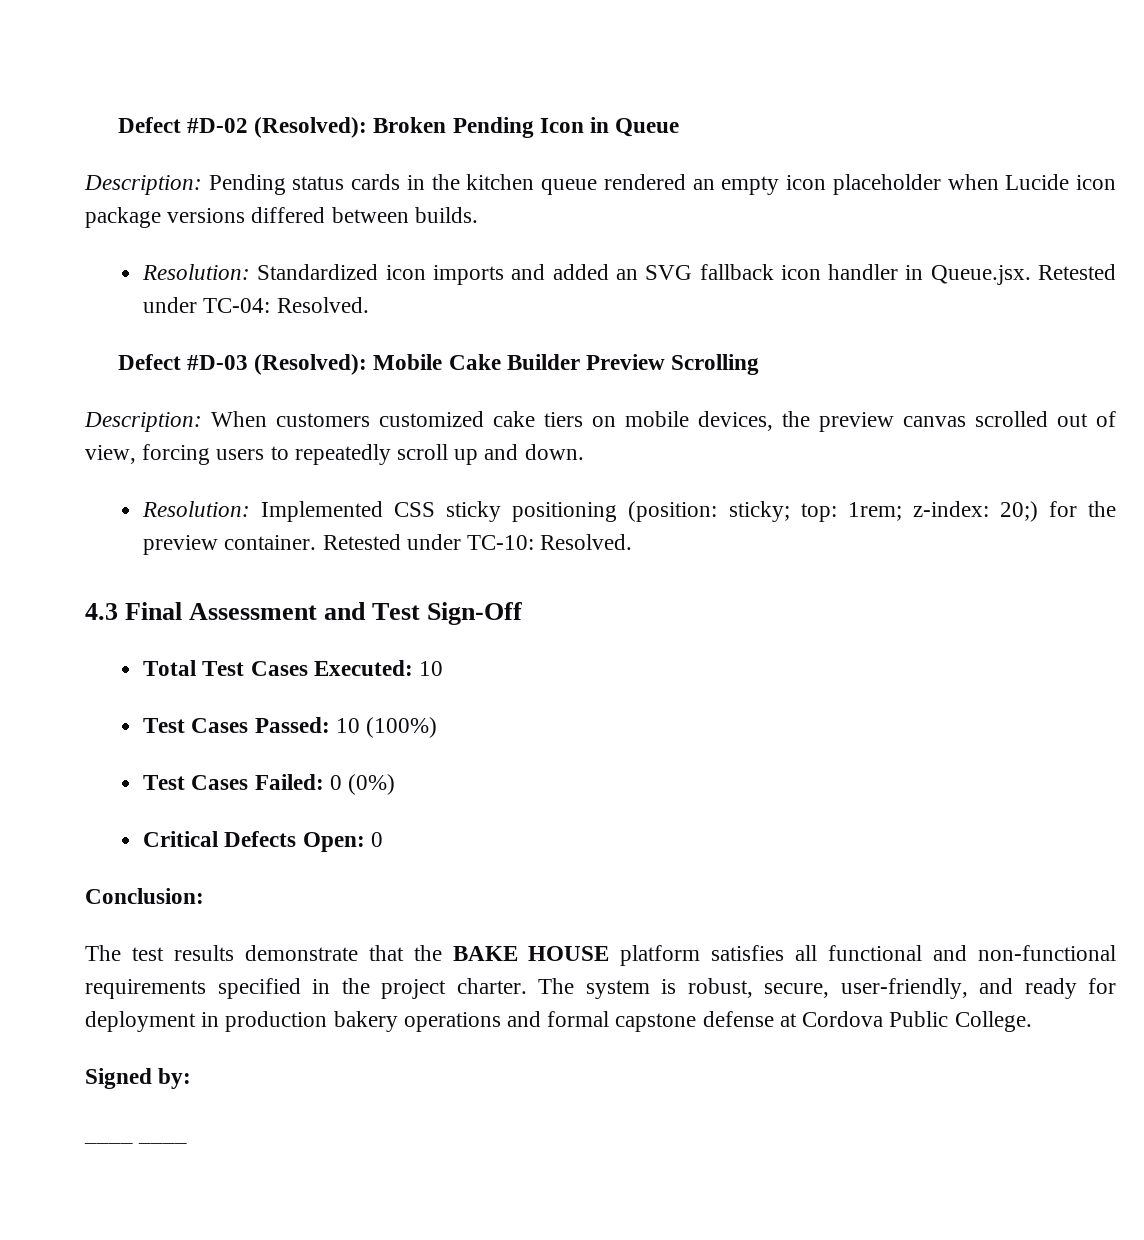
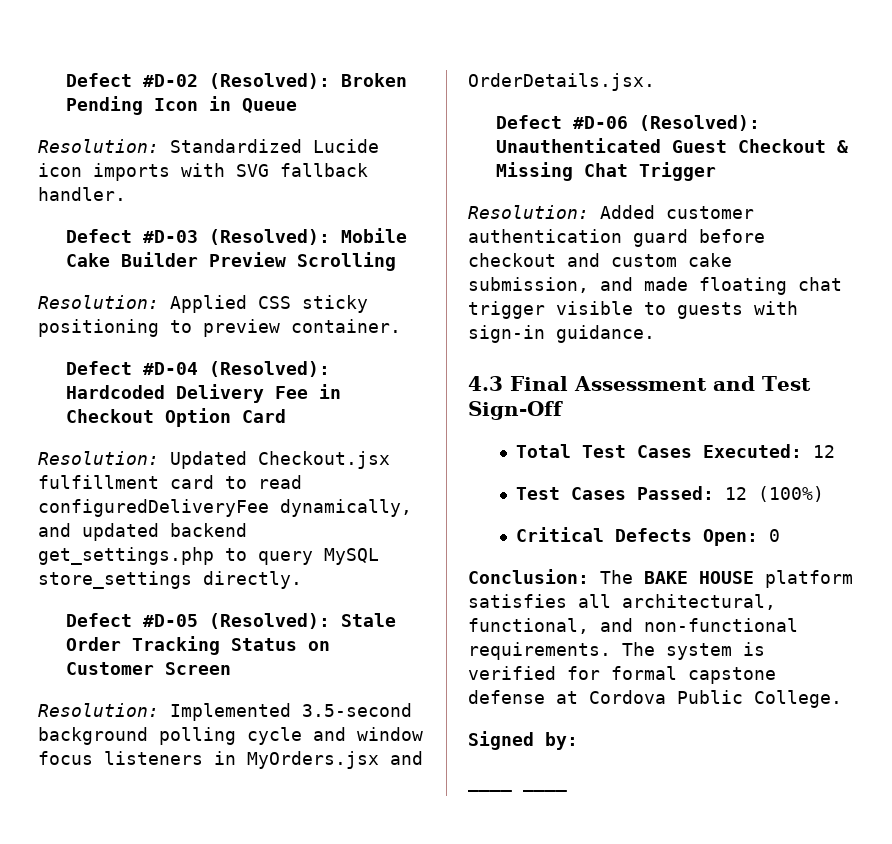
- Description: Pending status cards in the kitchen queue rendered an empty icon placeholder when Lucide icon package versions differed between builds.
- Resolution: Standardized icon imports and added an SVG fallback icon handler in Queue.jsx. Retested under TC-04: Resolved.
+ Resolution: Standardized Lucide icon imports with SVG fallback handler.
- Description: When customers customized cake tiers on mobile devices, the preview canvas scrolled out of view, forcing users to repeatedly scroll up and down.
- Resolution: Implemented CSS sticky positioning (position: sticky; top: 1rem; z-index: 20;) for the preview container. Retested under TC-10: Resolved.
+ Resolution: Applied CSS sticky positioning to preview container.
+ Defect #D-04 (Resolved): Hardcoded Delivery Fee in Checkout Option Card
+ Resolution: Updated Checkout.jsx fulfillment card to read configuredDeliveryFee dynamically, and updated backend get_settings.php to query MySQL store_settings directly.
+ Defect #D-05 (Resolved): Stale Order Tracking Status on Customer Screen
+ Resolution: Implemented 3.5-second background polling cycle and window focus listeners in MyOrders.jsx and OrderDetails.jsx.
+ Defect #D-06 (Resolved): Unauthenticated Guest Checkout & Missing Chat Trigger
+ Resolution: Added customer authentication guard before checkout and custom cake submission, and made floating chat trigger visible to guests with sign-in guidance.
- Total Test Cases Executed: 10
+ Total Test Cases Executed: 12
- Test Cases Passed: 10 (100%)
+ Test Cases Passed: 12 (100%)
- Test Cases Failed: 0 (0%)
- Conclusion:
- The test results demonstrate that the BAKE HOUSE platform satisfies all functional and non-functional requirements specified in the project charter. The system is robust, secure, user-friendly, and ready for deployment in production bakery operations and formal capstone defense at Cordova Public College.
+ Conclusion: The BAKE HOUSE platform satisfies all architectural, functional, and non-functional requirements. The system is verified for formal capstone defense at Cordova Public College.

